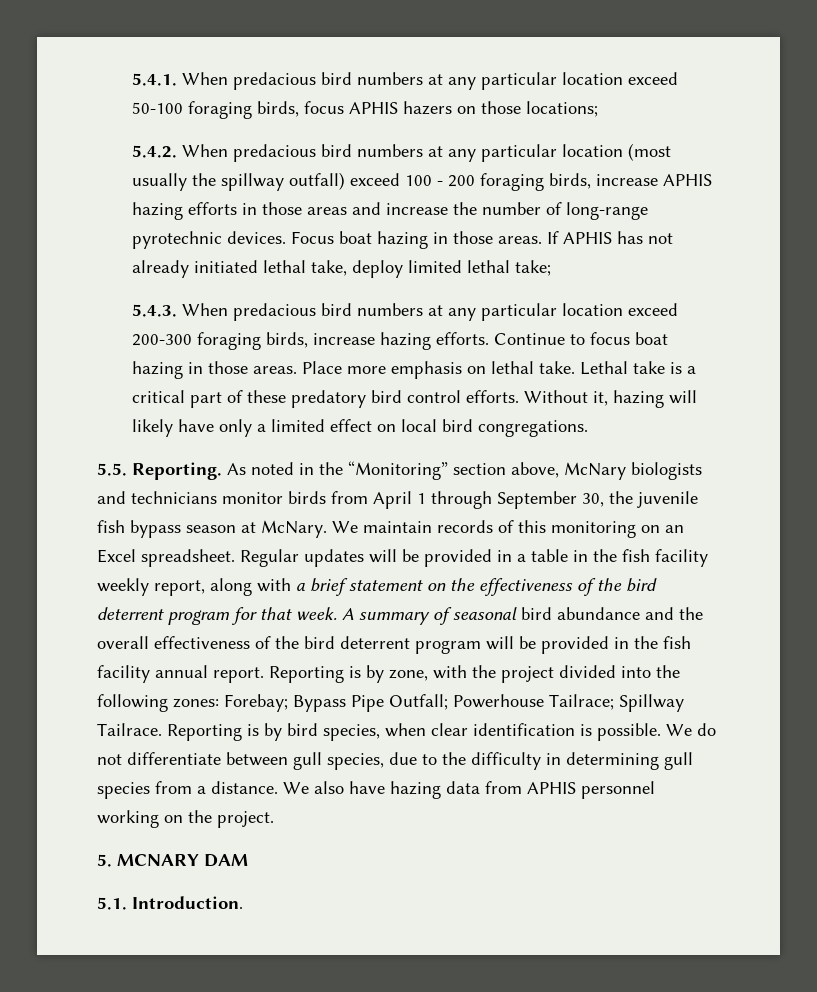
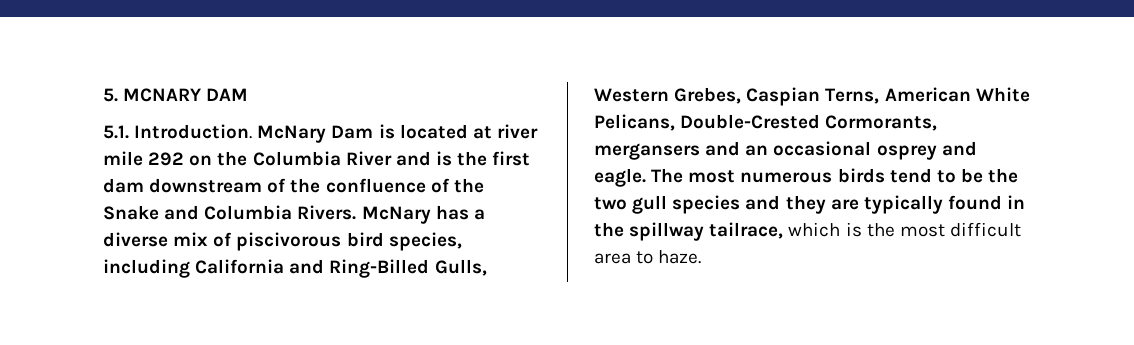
- 5.4.1. When predacious bird numbers at any particular location exceed 50-100 foraging birds, focus APHIS hazers on those locations;
- 5.4.2. When predacious bird numbers at any particular location (most usually the spillway outfall) exceed 100 - 200 foraging birds, increase APHIS hazing efforts in those areas and increase the number of long-range pyrotechnic devices. Focus boat hazing in those areas. If APHIS has not already initiated lethal take, deploy limited lethal take;
- 5.4.3. When predacious bird numbers at any particular location exceed 200-300 foraging birds, increase hazing efforts. Continue to focus boat hazing in those areas. Place more emphasis on lethal take. Lethal take is a critical part of these predatory bird control efforts. Without it, hazing will likely have only a limited effect on local bird congregations.
- 5.5. Reporting. As noted in the “Monitoring” section above, McNary biologists and technicians monitor birds from April 1 through September 30, the juvenile fish bypass season at McNary. We maintain records of this monitoring on an Excel spreadsheet. Regular updates will be provided in a table in the fish facility weekly report, along with a brief statement on the effectiveness of the bird deterrent program for that week. A summary of seasonal bird abundance and the overall effectiveness of the bird deterrent program will be provided in the fish facility annual report. Reporting is by zone, with the project divided into the following zones: Forebay; Bypass Pipe Outfall; Powerhouse Tailrace; Spillway Tailrace. Reporting is by bird species, when clear identification is possible. We do not differentiate between gull species, due to the difficulty in determining gull species from a distance. We also have hazing data from APHIS personnel working on the project.
+ McNary Dam is located at river mile 292 on the Columbia River and is the first dam downstream of the confluence of the Snake and Columbia Rivers. McNary has a diverse mix of piscivorous bird species, including California and Ring-Billed Gulls, Western Grebes, Caspian Terns, American White Pelicans, Double-Crested Cormorants, mergansers and an occasional osprey and eagle. The most numerous birds tend to be the two gull species and they are typically found in the spillway tailrace, which is the most difficult area to haze.

